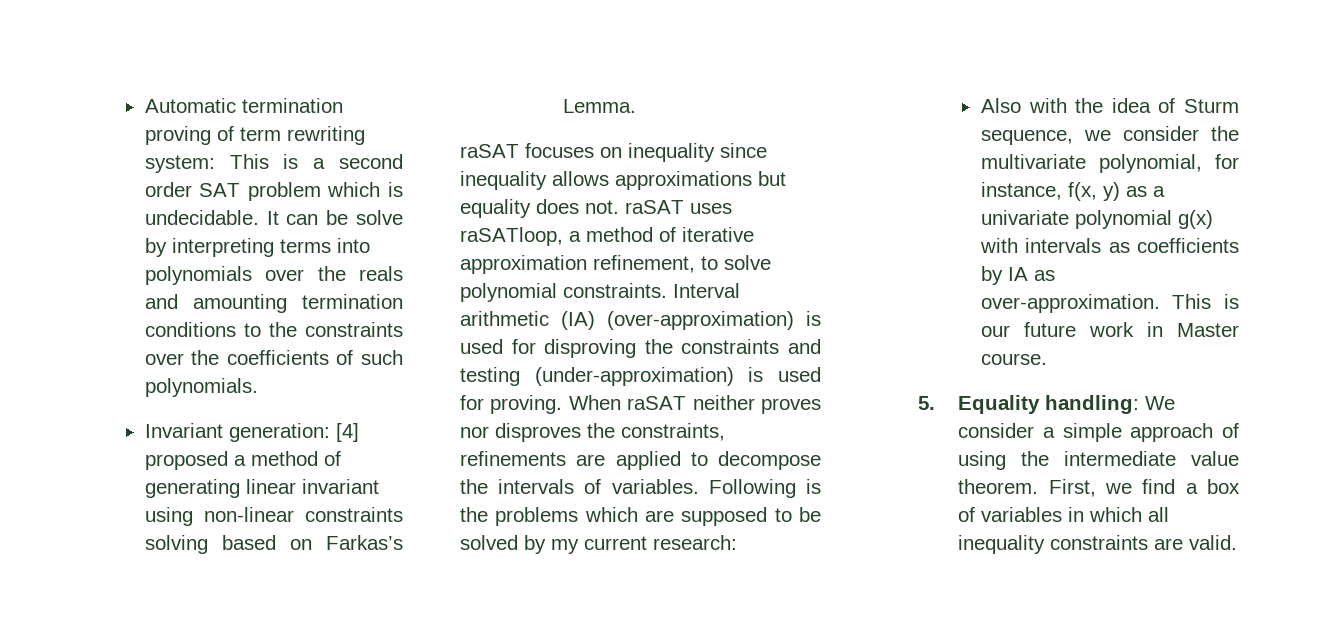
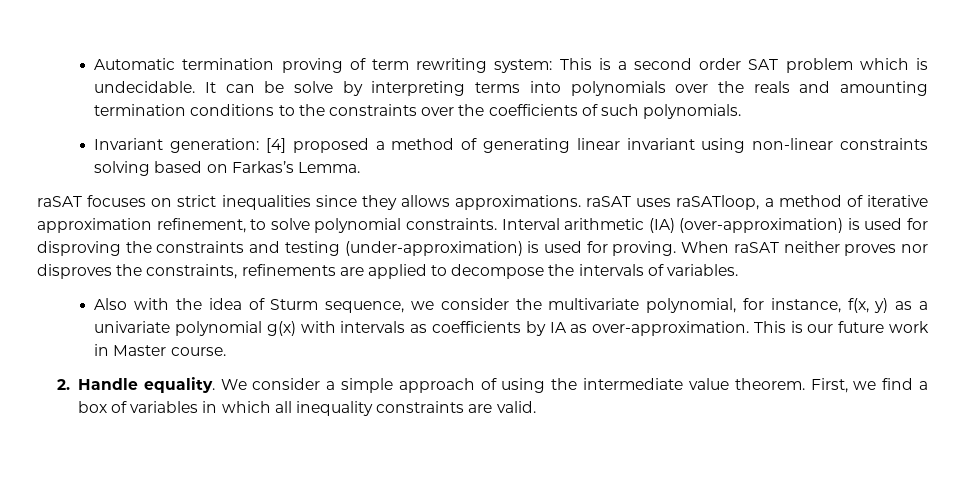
- raSAT focuses on inequality since inequality allows approximations but equality does not. raSAT uses raSATloop, a method of iterative approximation refinement, to solve polynomial constraints.
+ raSAT focuses on strict inequalities since they allows approximations. raSAT uses raSATloop, a method of iterative approximation refinement, to solve polynomial constraints.
- Following is the problems which are supposed to be solved by my current research:
- 5. Equality handling: We consider a simple approach of using the intermediate value theorem.
+ 2. Handle equality. We consider a simple approach of using the intermediate value theorem.

